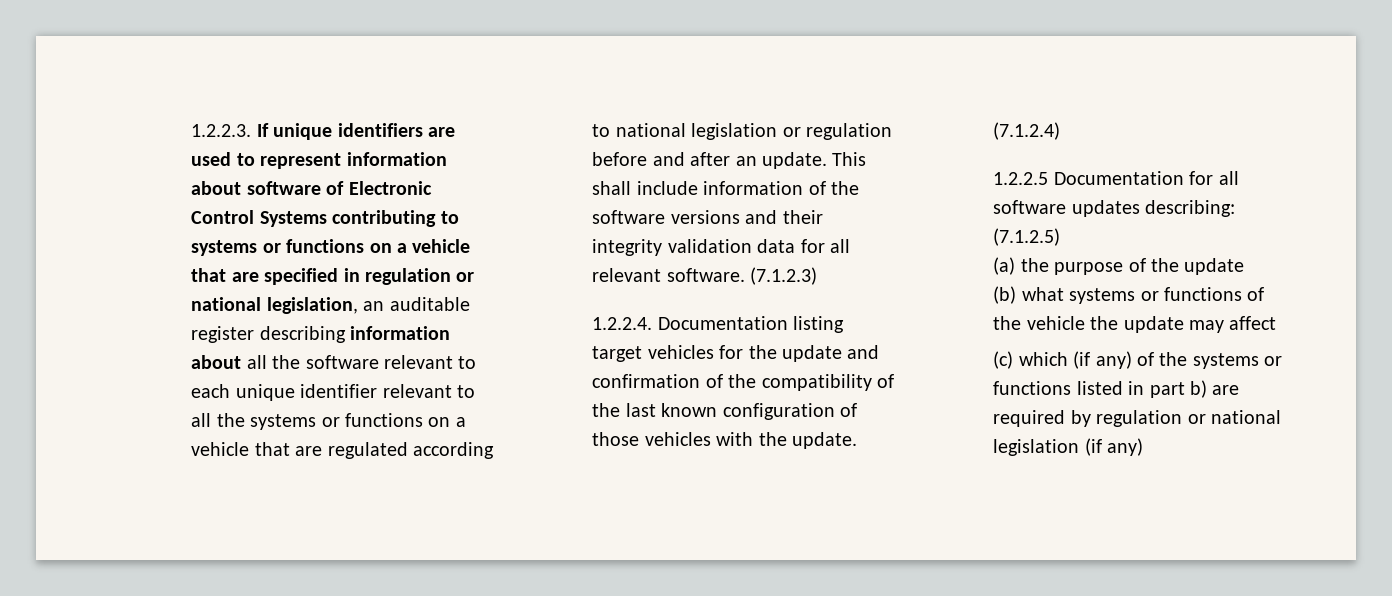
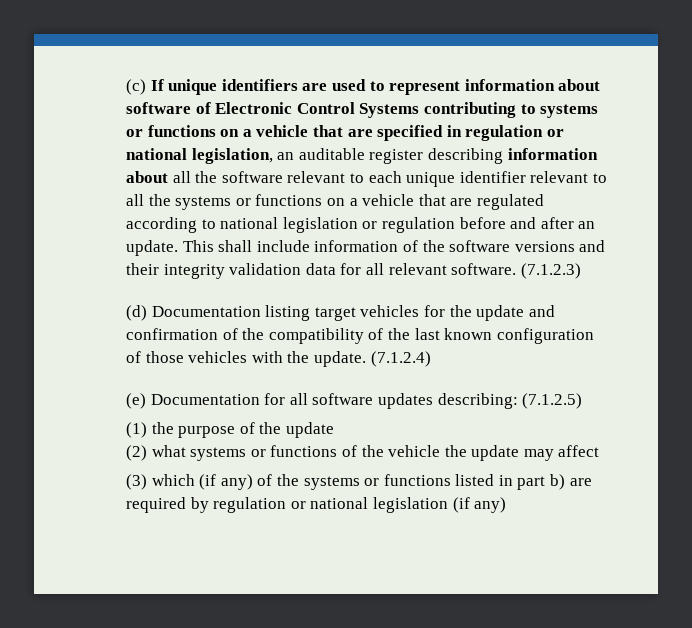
- 1.2.2.3. If unique identifiers are used to represent information about software of Electronic Control Systems contributing to systems or functions on a vehicle that are specified in regulation or national legislation, an auditable register describing information about all the software relevant to each unique identifier relevant to all the systems or functions on a vehicle that are regulated according to national legislation or regulation before and after an update.
+ (c) If unique identifiers are used to represent information about software of Electronic Control Systems contributing to systems or functions on a vehicle that are specified in regulation or national legislation, an auditable register describing information about all the software relevant to each unique identifier relevant to all the systems or functions on a vehicle that are regulated according to national legislation or regulation before and after an update.
- 1.2.2.4. Documentation listing target vehicles for the update and confirmation of the compatibility of the last known configuration of those vehicles with the update.
+ (d) Documentation listing target vehicles for the update and confirmation of the compatibility of the last known configuration of those vehicles with the update.
- 1.2.2.5 Documentation for all software updates describing: (7.1.2.5)
+ (e) Documentation for all software updates describing: (7.1.2.5)
- (a) the purpose of the update
+ (1) the purpose of the update
- (b) what systems or functions of the vehicle the update may affect
+ (2) what systems or functions of the vehicle the update may affect
- (c) which (if any) of the systems or functions listed in part b) are required by regulation or national legislation (if any)
+ (3) which (if any) of the systems or functions listed in part b) are required by regulation or national legislation (if any)

